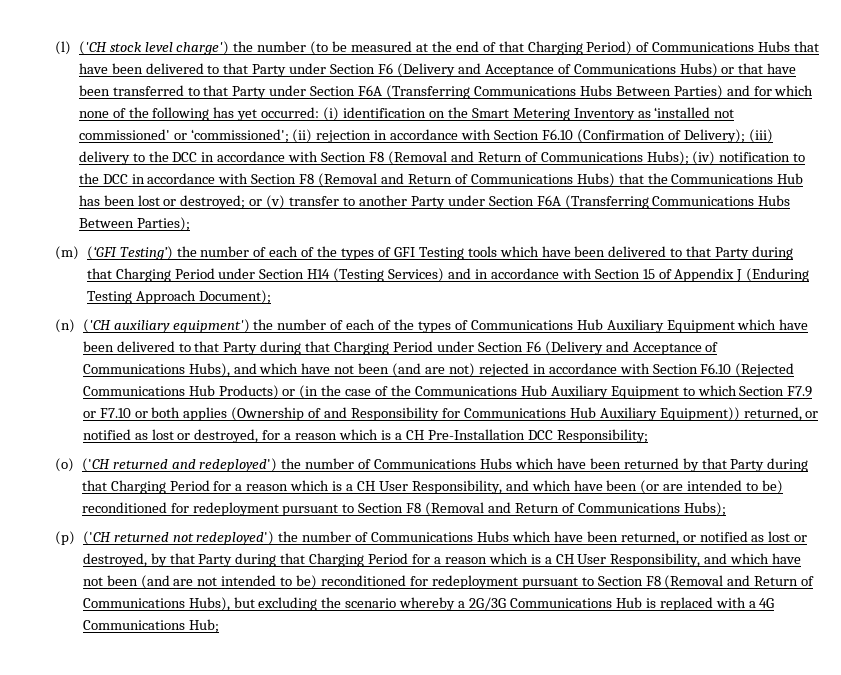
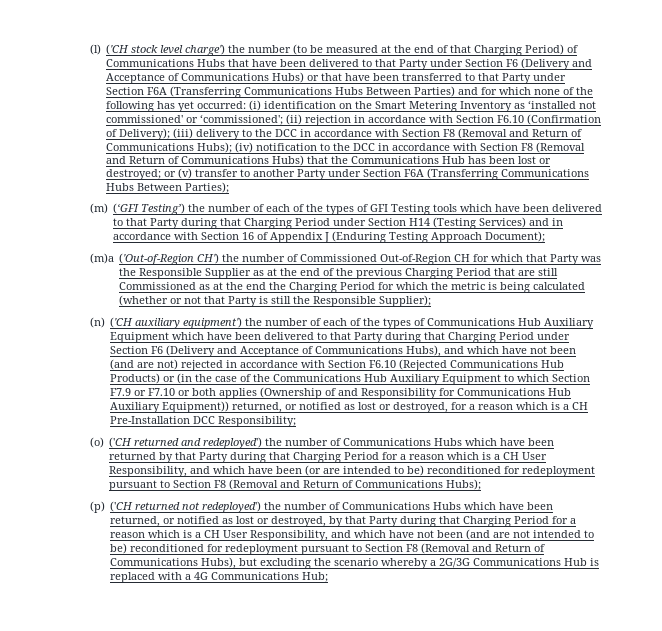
- (m) (‘GFI Testing’) the number of each of the types of GFI Testing tools which have been delivered to that Party during that Charging Period under Section H14 (Testing Services) and in accordance with Section 15 of Appendix J (Enduring Testing Approach Document);
+ (m) (‘GFI Testing’) the number of each of the types of GFI Testing tools which have been delivered to that Party during that Charging Period under Section H14 (Testing Services) and in accordance with Section 16 of Appendix J (Enduring Testing Approach Document);
+ (m)a ('Out-of-Region CH') the number of Commissioned Out-of-Region CH for which that Party was the Responsible Supplier as at the end of the previous Charging Period that are still Commissioned as at the end the Charging Period for which the metric is being calculated (whether or not that Party is still the Responsible Supplier);

